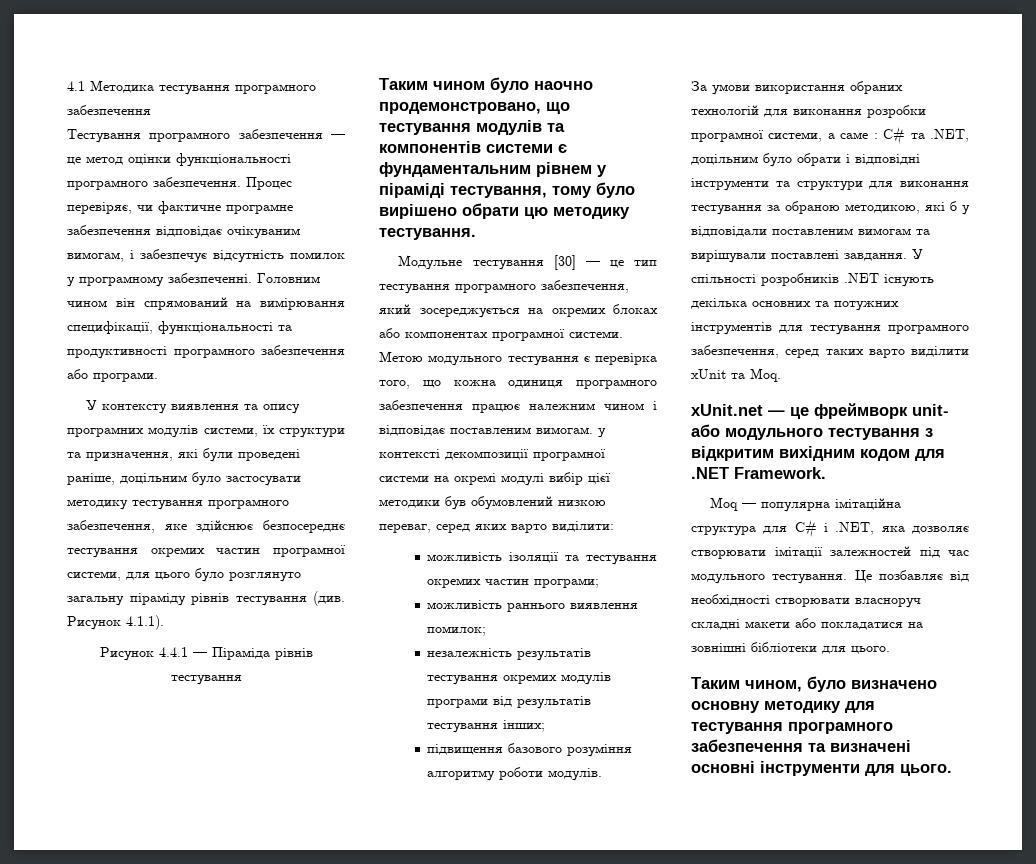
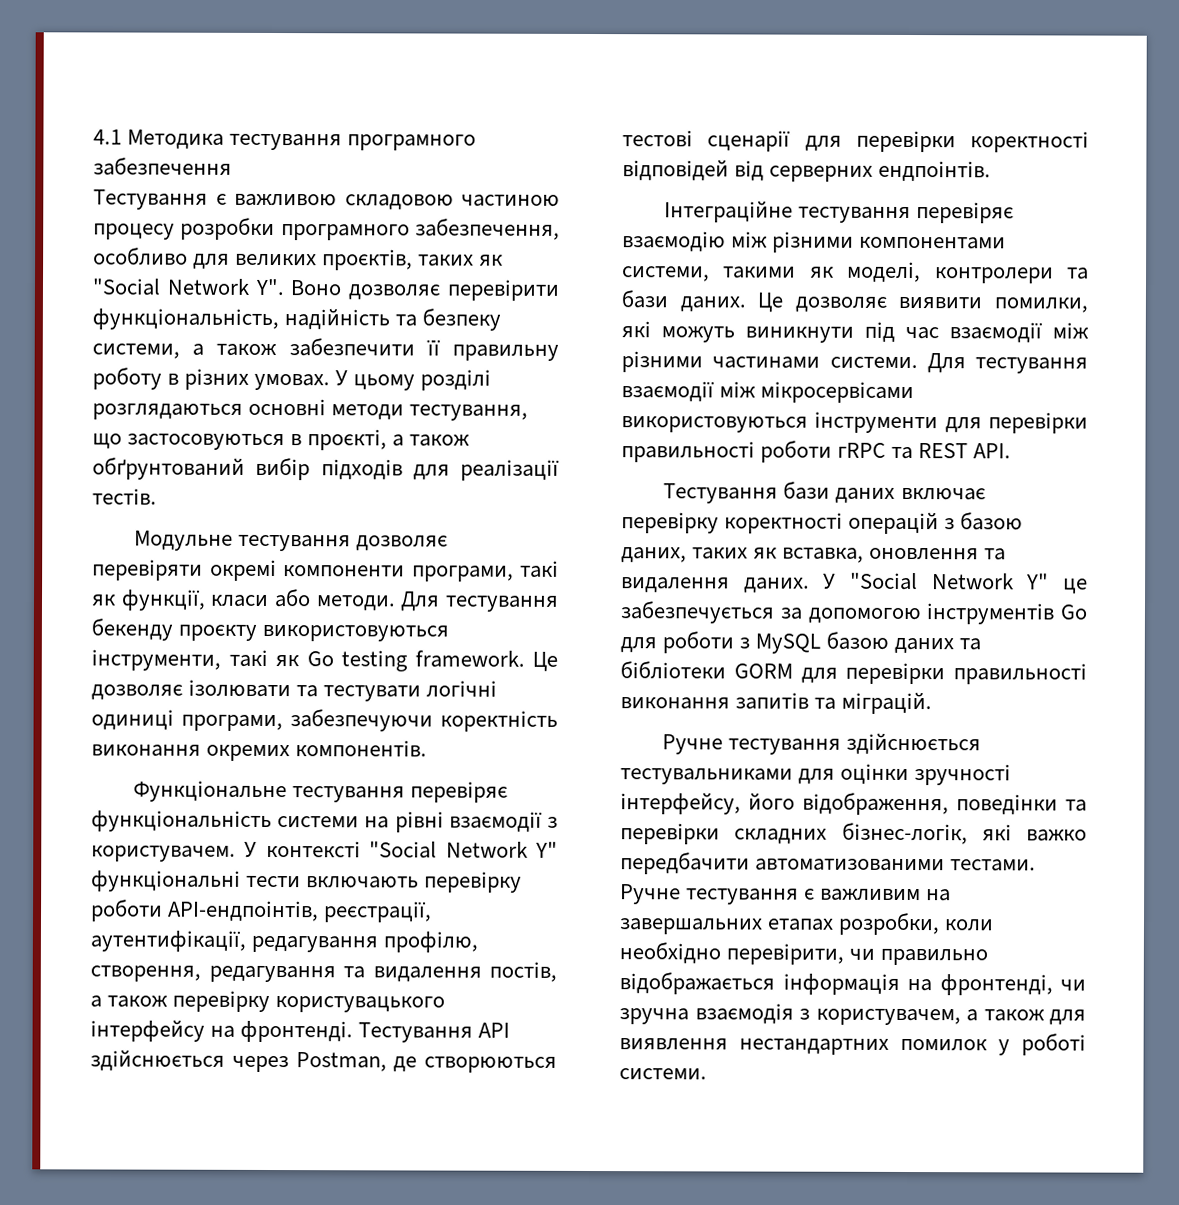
- Тестування програмного забезпечення — це метод оцінки функціональності програмного забезпечення. Процес перевіряє, чи фактичне програмне забезпечення відповідає очікуваним вимогам, і забезпечує відсутність помилок у програмному забезпеченні. Головним чином він спрямований на вимірювання специфікації, функціональності та продуктивності програмного забезпечення або програми.
- У контексту виявлення та опису програмних модулів системи, їх структури та призначення, які були проведені раніше, доцільним було застосувати методику тестування програмного забезпечення, яке здійснює безпосереднє тестування окремих частин програмної системи, для цього було розглянуто загальну піраміду рівнів тестування (див. Рисунок 4.1.1).
- Рисунок 4.4.1 — Піраміда рівнів тестування
- Таким чином було наочно продемонстровано, що тестування модулів та компонентів системи є фундаментальним рівнем у піраміді тестування, тому було вирішено обрати цю методику тестування.
- Модульне тестування [30] — це тип тестування програмного забезпечення, який зосереджується на окремих блоках або компонентах програмної системи. Метою модульного тестування є перевірка того, що кожна одиниця програмного забезпечення працює належним чином і відповідає поставленим вимогам. у контексті декомпозиції програмної системи на окремі модулі вибір цієї методики був обумовлений низкою переваг, серед яких варто виділити:
- можливість ізоляції та тестування окремих частин програми;
- можливість раннього виявлення помилок;
- незалежність результатів тестування окремих модулів програми від результатів тестування інших;
- підвищення базового розуміння алгоритму роботи модулів.
- За умови використання обраних технологій для виконання розробки програмної системи, а саме : С# та .NET, доцільним було обрати і відповідні інструменти та структури для виконання тестування за обраною методикою, які б у відповідали поставленим вимогам та вирішували поставлені завдання. У спільності розробників .NET існують декілька основних та потужних інструментів для тестування програмного забезпечення, серед таких варто виділити xUnit та Moq.
- xUnit.net — це фреймворк unit- або модульного тестування з відкритим вихідним кодом для .NET Framework.
- Moq — популярна імітаційна структура для C# і .NET, яка дозволяє створювати імітації залежностей під час модульного тестування. Це позбавляє від необхідності створювати власноруч складні макети або покладатися на зовнішні бібліотеки для цього.
- Таким чином, було визначено основну методику для тестування програмного забезпечення та визначені основні інструменти для цього.
+ Тестування є важливою складовою частиною процесу розробки програмного забезпечення, особливо для великих проєктів, таких як "Social Network Y". Воно дозволяє перевірити функціональність, надійність та безпеку системи, а також забезпечити її правильну роботу в різних умовах. У цьому розділі розглядаються основні методи тестування, що застосовуються в проєкті, а також обґрунтований вибір підходів для реалізації тестів.
+ Модульне тестування дозволяє перевіряти окремі компоненти програми, такі як функції, класи або методи. Для тестування бекенду проєкту використовуються інструменти, такі як Go testing framework. Це дозволяє ізолювати та тестувати логічні одиниці програми, забезпечуючи коректність виконання окремих компонентів.
+ Функціональне тестування перевіряє функціональність системи на рівні взаємодії з користувачем. У контексті "Social Network Y" функціональні тести включають перевірку роботи API-ендпоінтів, реєстрації, аутентифікації, редагування профілю, створення, редагування та видалення постів, а також перевірку користувацького інтерфейсу на фронтенді. Тестування API здійснюється через Postman, де створюються тестові сценарії для перевірки коректності відповідей від серверних ендпоінтів.
+ Інтеграційне тестування перевіряє взаємодію між різними компонентами системи, такими як моделі, контролери та бази даних. Це дозволяє виявити помилки, які можуть виникнути під час взаємодії між різними частинами системи. Для тестування взаємодії між мікросервісами використовуються інструменти для перевірки правильності роботи гRPC та REST API.
+ Тестування бази даних включає перевірку коректності операцій з базою даних, таких як вставка, оновлення та видалення даних. У "Social Network Y" це забезпечується за допомогою інструментів Go для роботи з MySQL базою даних та бібліотеки GORM для перевірки правильності виконання запитів та міграцій.
+ Ручне тестування здійснюється тестувальниками для оцінки зручності інтерфейсу, його відображення, поведінки та перевірки складних бізнес-логік, які важко передбачити автоматизованими тестами. Ручне тестування є важливим на завершальних етапах розробки, коли необхідно перевірити, чи правильно відображається інформація на фронтенді, чи зручна взаємодія з користувачем, а також для виявлення нестандартних помилок у роботі системи.

